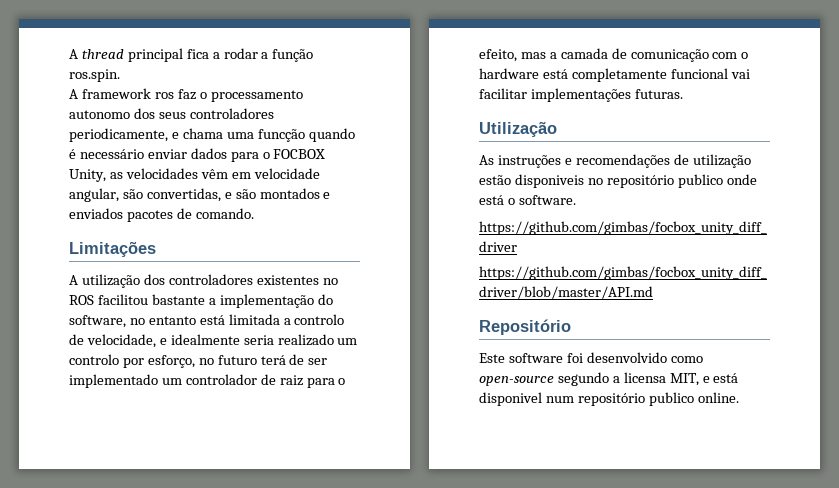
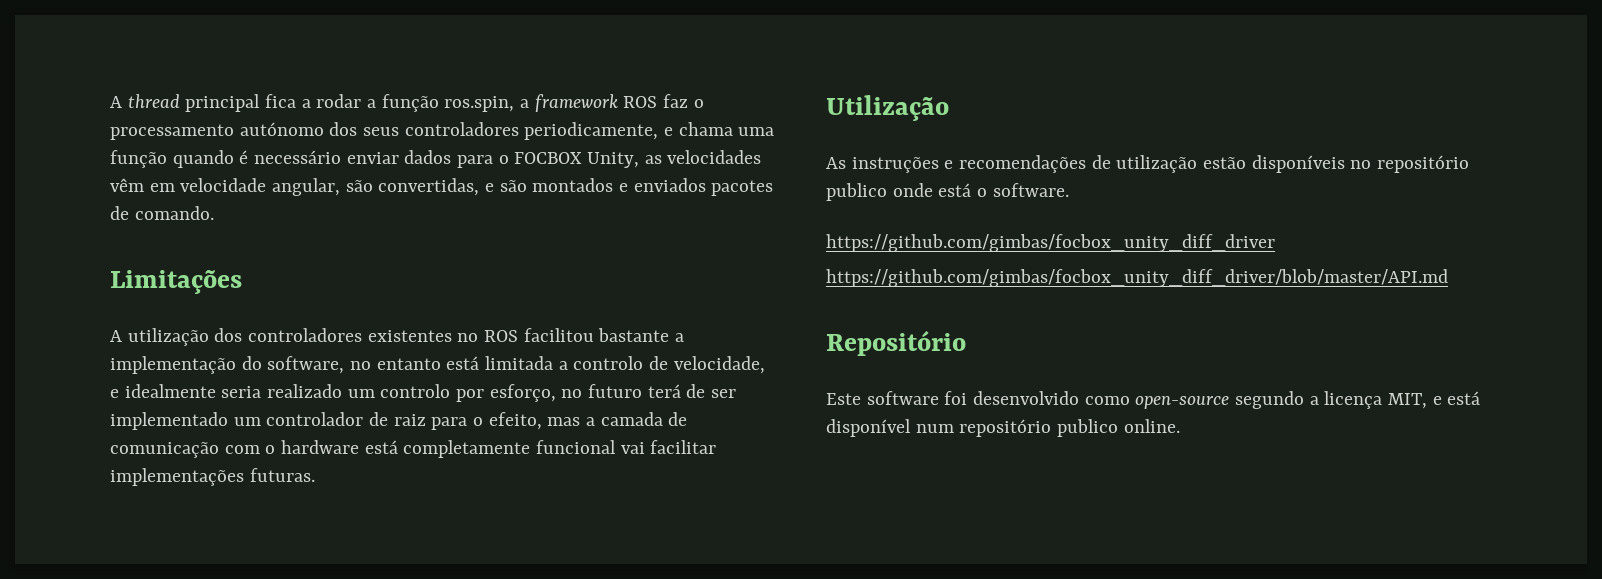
- A thread principal fica a rodar a função ros.spin.
- A framework ros faz o processamento autonomo dos seus controladores periodicamente, e chama uma funcção quando é necessário enviar dados para o FOCBOX Unity, as velocidades vêm em velocidade angular, são convertidas, e são montados e enviados pacotes de comando.
+ A thread principal fica a rodar a função ros.spin, a framework ROS faz o processamento autónomo dos seus controladores periodicamente, e chama uma função quando é necessário enviar dados para o FOCBOX Unity, as velocidades vêm em velocidade angular, são convertidas, e são montados e enviados pacotes de comando.
- As instruções e recomendações de utilização estão disponiveis no repositório publico onde está o software.
+ As instruções e recomendações de utilização estão disponíveis no repositório publico onde está o software.
- Este software foi desenvolvido como open-source segundo a licensa MIT, e está disponivel num repositório publico online.
+ Este software foi desenvolvido como open-source segundo a licença MIT, e está disponível num repositório publico online.

